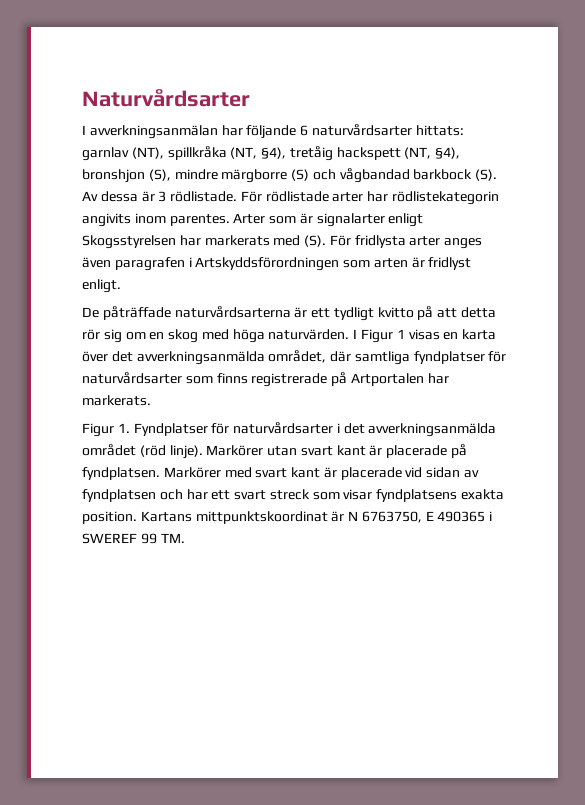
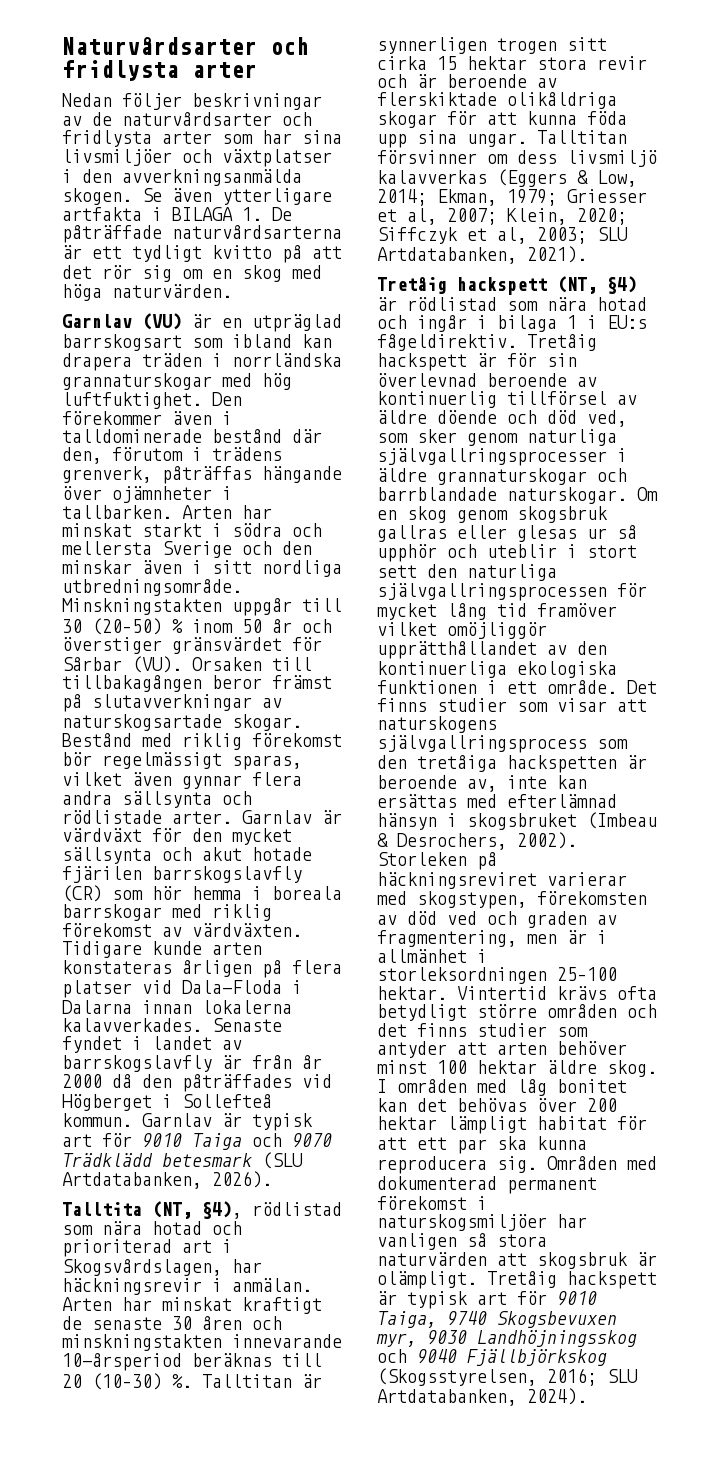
- Naturvårdsarter
- I avverkningsanmälan har följande 6 naturvårdsarter hittats: garnlav (NT), spillkråka (NT, §4), tretåig hackspett (NT, §4), bronshjon (S), mindre märgborre (S) och vågbandad barkbock (S). Av dessa är 3 rödlistade. För rödlistade arter har rödlistekategorin angivits inom parentes. Arter som är signalarter enligt Skogsstyrelsen har markerats med (S). För fridlysta arter anges även paragrafen i Artskyddsförordningen som arten är fridlyst enligt.
- De påträffade naturvårdsarterna är ett tydligt kvitto på att detta rör sig om en skog med höga naturvärden. I Figur 1 visas en karta över det avverkningsanmälda området, där samtliga fyndplatser för naturvårdsarter som finns registrerade på Artportalen har markerats.
- Figur 1. Fyndplatser för naturvårdsarter i det avverkningsanmälda området (röd linje). Markörer utan svart kant är placerade på fyndplatsen. Markörer med svart kant är placerade vid sidan av fyndplatsen och har ett svart streck som visar fyndplatsens exakta position. Kartans mittpunktskoordinat är N 6763750, E 490365 i SWEREF 99 TM.
+ Naturvårdsarter och fridlysta arter
+ Nedan följer beskrivningar av de naturvårdsarter och fridlysta arter som har sina livsmiljöer och växtplatser i den avverkningsanmälda skogen. Se även ytterligare artfakta i BILAGA 1. De påträffade naturvårdsarterna är ett tydligt kvitto på att det rör sig om en skog med höga naturvärden.
+ Garnlav (VU) är en utpräglad barrskogsart som ibland kan drapera träden i norrländska grannaturskogar med hög luftfuktighet. Den förekommer även i talldominerade bestånd där den, förutom i trädens grenverk, påträffas hängande över ojämnheter i tallbarken. Arten har minskat starkt i södra och mellersta Sverige och den minskar även i sitt nordliga utbredningsområde. Minskningstakten uppgår till 30 (20–50) % inom 50 år och överstiger gränsvärdet för Sårbar (VU). Orsaken till tillbakagången beror främst på slutavverkningar av naturskogsartade skogar. Bestånd med riklig förekomst bör regelmässigt sparas, vilket även gynnar flera andra sällsynta och rödlistade arter. Garnlav är värdväxt för den mycket sällsynta och akut hotade fjärilen barrskogslavfly (CR) som hör hemma i boreala barrskogar med riklig förekomst av värdväxten. Tidigare kunde arten konstateras årligen på flera platser vid Dala-Floda i Dalarna innan lokalerna kalavverkades. Senaste fyndet i landet av barrskogslavfly är från år 2000 då den påträffades vid Högberget i Sollefteå kommun. Garnlav är typisk art för 9010 Taiga och 9070 Trädklädd betesmark (SLU Artdatabanken, 2026).
+ Talltita (NT, §4), rödlistad som nära hotad och prioriterad art i Skogsvårdslagen, har häckningsrevir i anmälan. Arten har minskat kraftigt de senaste 30 åren och minskningstakten innevarande 10-årsperiod beräknas till 20 (10–30) %. Talltitan är synnerligen trogen sitt cirka 15 hektar stora revir och är beroende av flerskiktade olikåldriga skogar för att kunna föda upp sina ungar. Talltitan försvinner om dess livsmiljö kalavverkas (Eggers & Low, 2014; Ekman, 1979; Griesser et al, 2007; Klein, 2020; Siffczyk et al, 2003; SLU Artdatabanken, 2021).
+ Tretåig hackspett (NT, §4) är rödlistad som nära hotad och ingår i bilaga 1 i EU:s fågeldirektiv. Tretåig hackspett är för sin överlevnad beroende av kontinuerlig tillförsel av äldre döende och död ved, som sker genom naturliga självgallringsprocesser i äldre grannaturskogar och barrblandade naturskogar. Om en skog genom skogsbruk gallras eller glesas ur så upphör och uteblir i stort sett den naturliga självgallringsprocessen för mycket lång tid framöver vilket omöjliggör upprätthållandet av den kontinuerliga ekologiska funktionen i ett område. Det finns studier som visar att naturskogens självgallringsprocess som den tretåiga hackspetten är beroende av, inte kan ersättas med efterlämnad hänsyn i skogsbruket (Imbeau & Desrochers, 2002). Storleken på häckningsreviret varierar med skogstypen, förekomsten av död ved och graden av fragmentering, men är i allmänhet i storleksordningen 25–100 hektar. Vintertid krävs ofta betydligt större områden och det finns studier som antyder att arten behöver minst 100 hektar äldre skog. I områden med låg bonitet kan det behövas över 200 hektar lämpligt habitat för att ett par ska kunna reproducera sig. Områden med dokumenterad permanent förekomst i naturskogsmiljöer har vanligen så stora naturvärden att skogsbruk är olämpligt. Tretåig hackspett är typisk art för 9010 Taiga, 9740 Skogsbevuxen myr, 9030 Landhöjningsskog och 9040 Fjällbjörkskog (Skogsstyrelsen, 2016; SLU Artdatabanken, 2024).

